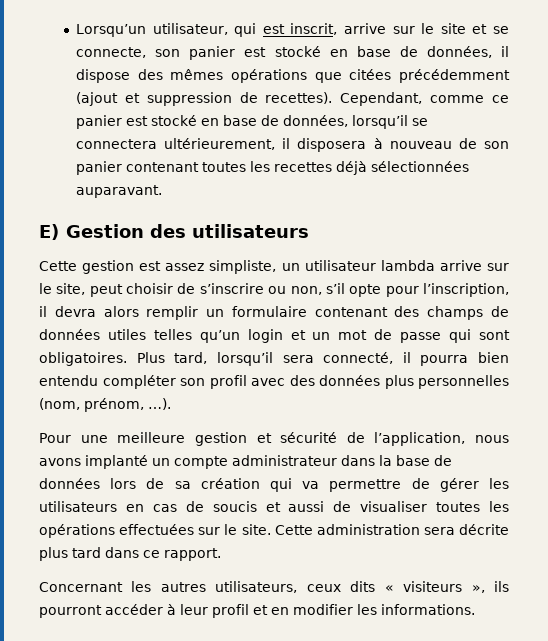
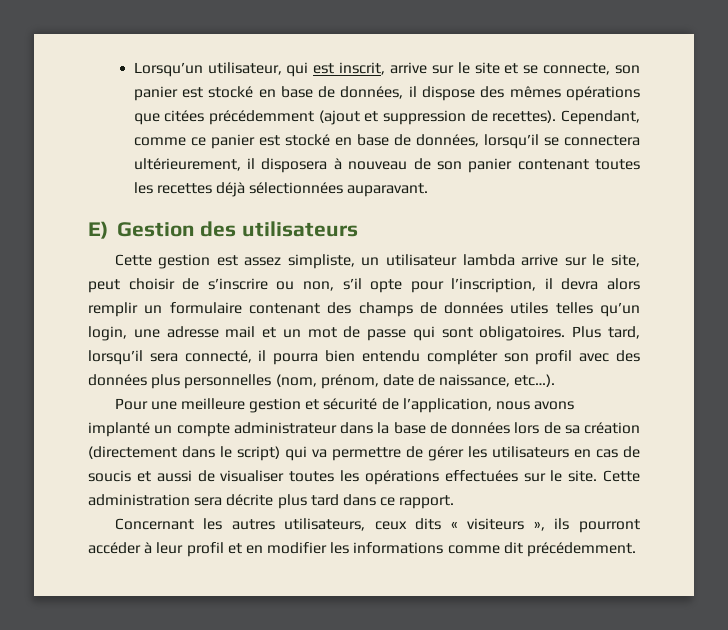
- Cette gestion est assez simpliste, un utilisateur lambda arrive sur le site, peut choisir de s’inscrire ou non, s’il opte pour l’inscription, il devra alors remplir un formulaire contenant des champs de données utiles telles qu’un login et un mot de passe qui sont obligatoires.
+ Cette gestion est assez simpliste, un utilisateur lambda arrive sur le site, peut choisir de s’inscrire ou non, s’il opte pour l’inscription, il devra alors remplir un formulaire contenant des champs de données utiles telles qu’un login, une adresse mail et un mot de passe qui sont obligatoires.
- Plus tard, lorsqu’il sera connecté, il pourra bien entendu compléter son profil avec des données plus personnelles (nom, prénom, …).
+ Plus tard, lorsqu’il sera connecté, il pourra bien entendu compléter son profil avec des données plus personnelles (nom, prénom, date de naissance, etc…).
- Pour une meilleure gestion et sécurité de l’application, nous avons implanté un compte administrateur dans la base de données lors de sa création qui va permettre de gérer les utilisateurs en cas de soucis et aussi de visualiser toutes les opérations effectuées sur le site.
+ Pour une meilleure gestion et sécurité de l’application, nous avons implanté un compte administrateur dans la base de données lors de sa création (directement dans le script) qui va permettre de gérer les utilisateurs en cas de soucis et aussi de visualiser toutes les opérations effectuées sur le site.
- Concernant les autres utilisateurs, ceux dits « visiteurs », ils pourront accéder à leur profil et en modifier les informations.
+ Concernant les autres utilisateurs, ceux dits « visiteurs », ils pourront accéder à leur profil et en modifier les informations comme dit précédemment.

